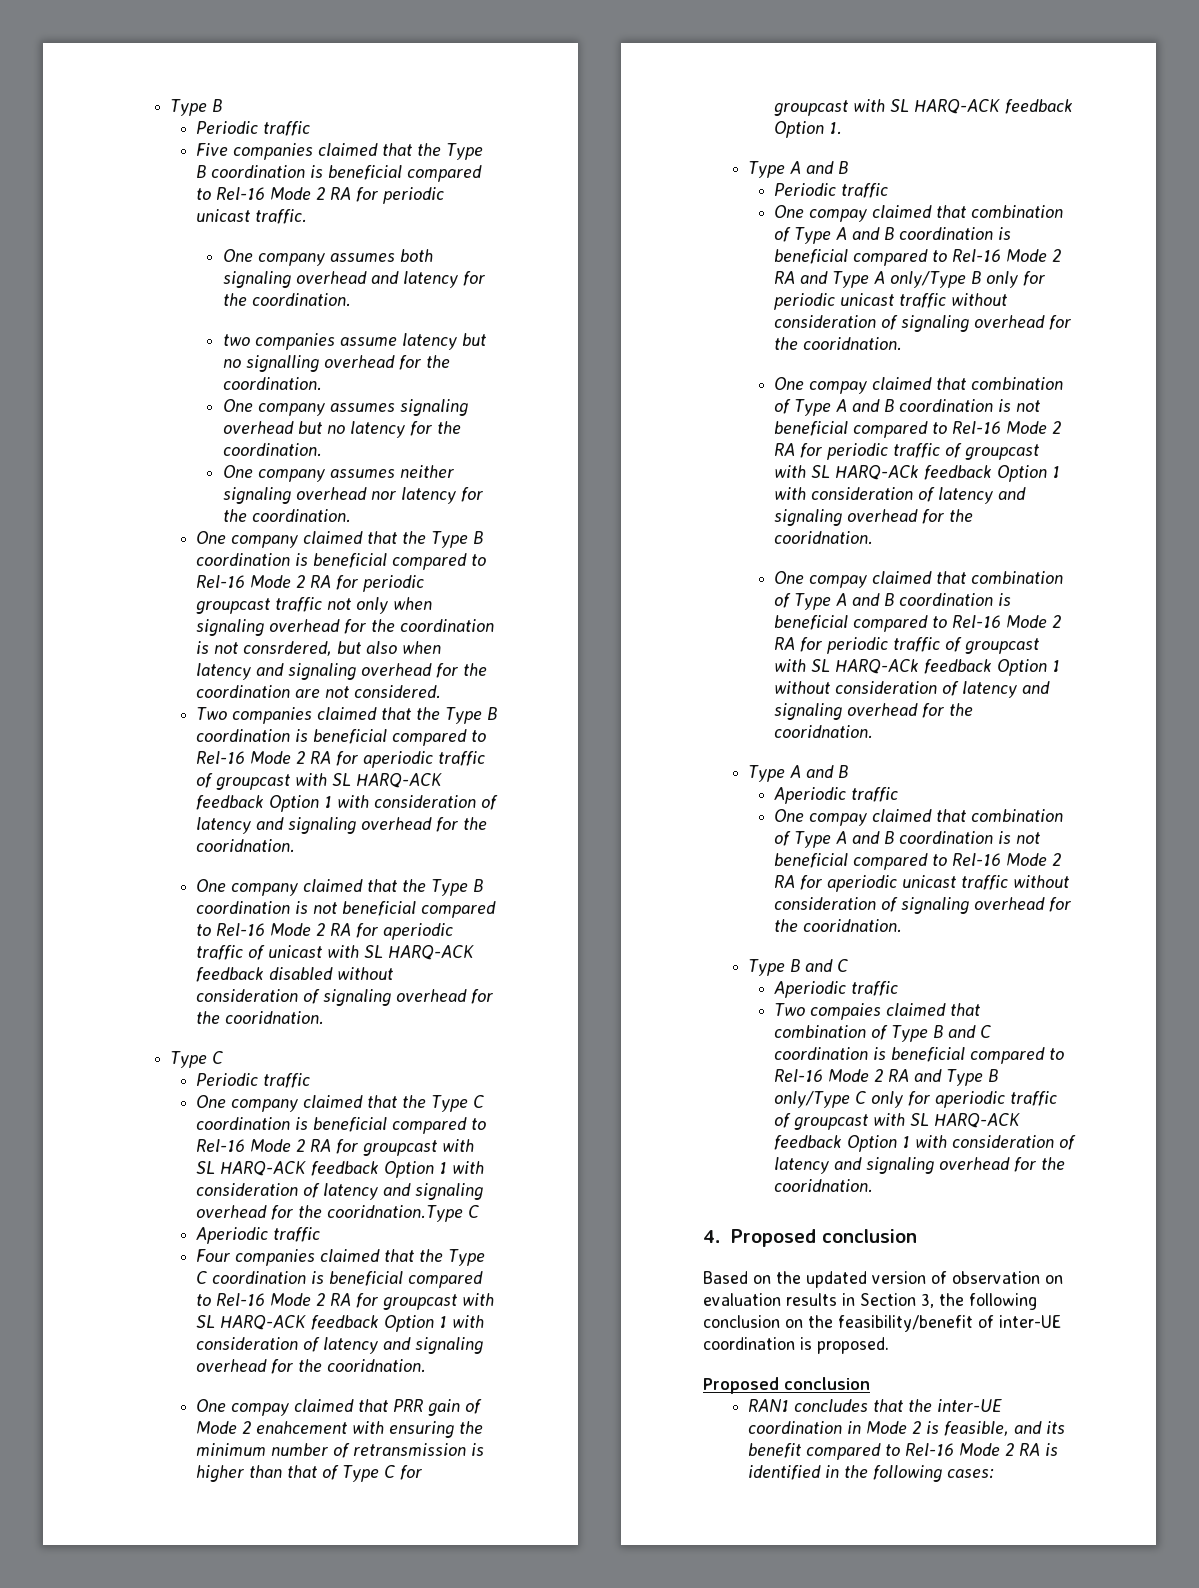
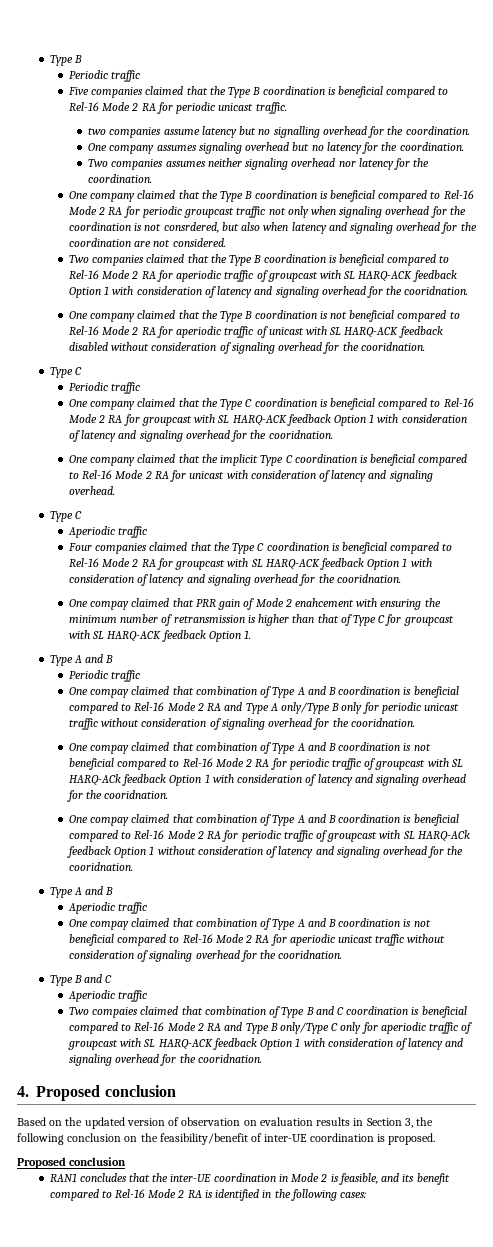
- One company assumes both signaling overhead and latency for the coordination.
- One company assumes neither signaling overhead nor latency for the coordination.
+ Two companies assumes neither signaling overhead nor latency for the coordination.
- One company claimed that the Type C coordination is beneficial compared to Rel-16 Mode 2 RA for groupcast with SL HARQ-ACK feedback Option 1 with consideration of latency and signaling overhead for the cooridnation.Type C
+ One company claimed that the Type C coordination is beneficial compared to Rel-16 Mode 2 RA for groupcast with SL HARQ-ACK feedback Option 1 with consideration of latency and signaling overhead for the cooridnation.
+ One company claimed that the implicit Type C coordination is beneficial compared to Rel-16 Mode 2 RA for unicast with consideration of latency and signaling overhead.
+ Type C

